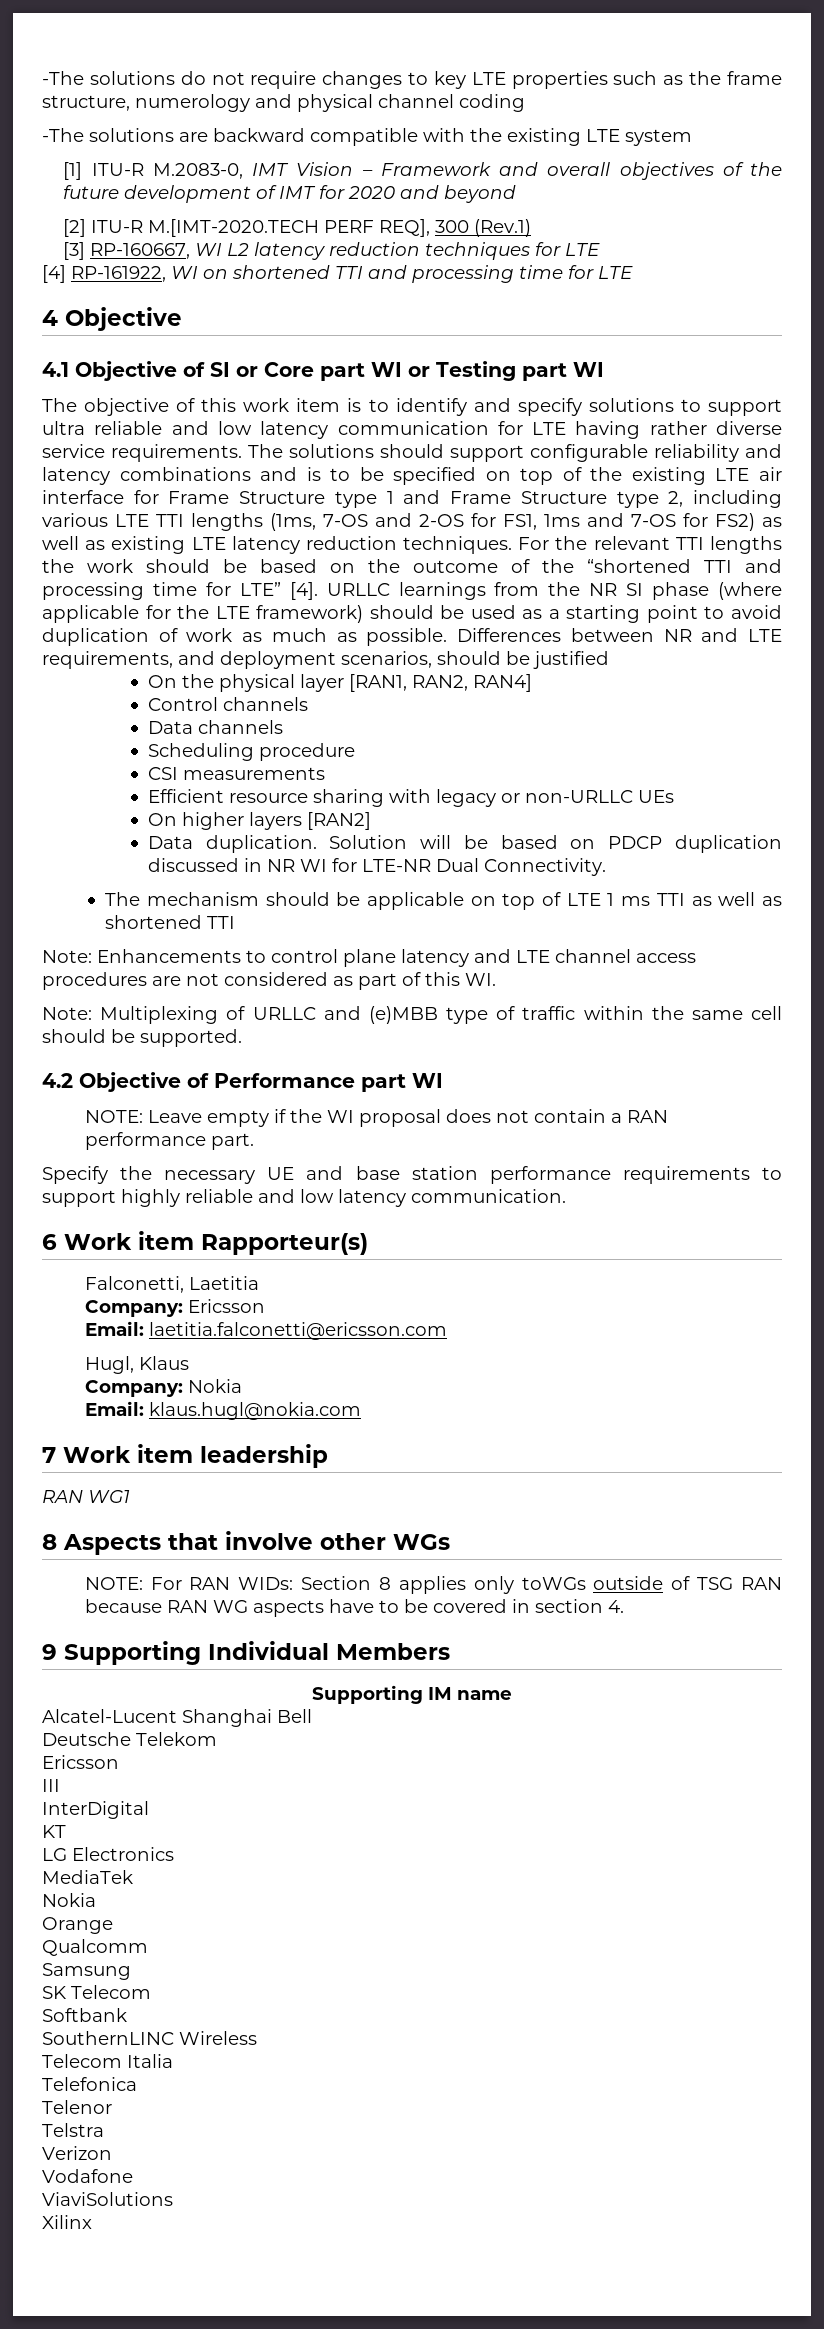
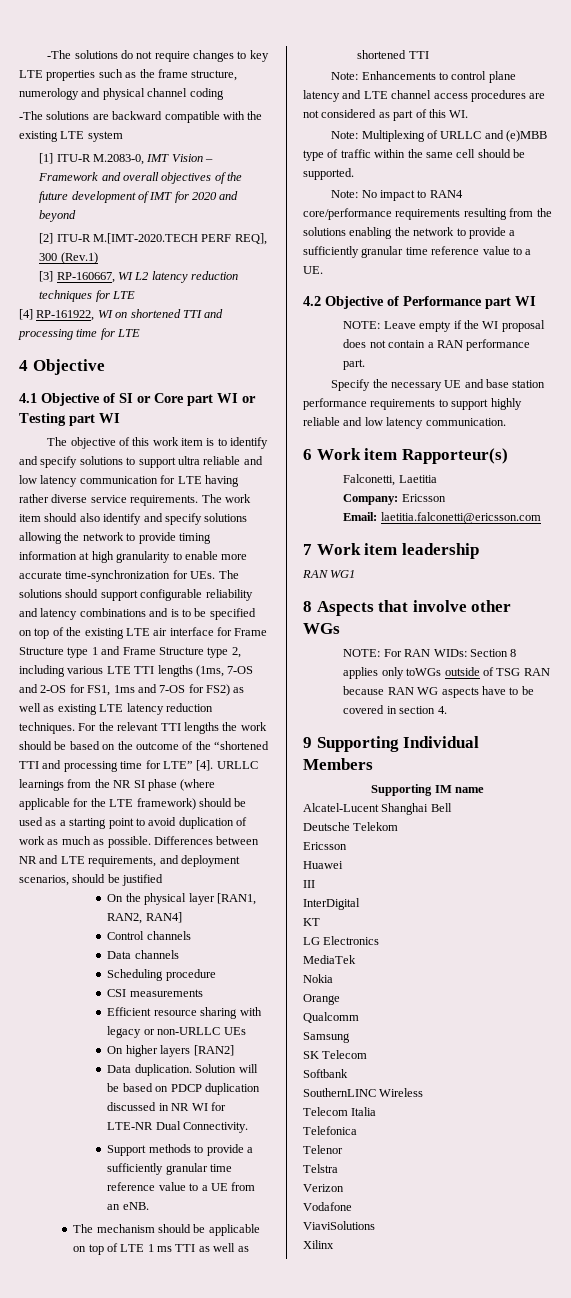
- The solutions should support configurable reliability and latency combinations and is to be specified on top of the existing LTE air interface for Frame Structure type 1 and Frame Structure type 2, including various LTE TTI lengths (1ms, 7-OS and 2-OS for FS1, 1ms and 7-OS for FS2) as well as existing LTE latency reduction techniques.
+ The work item should also identify and specify solutions allowing the network to provide timing information at high granularity to enable more accurate time-synchronization for UEs. The solutions should support configurable reliability and latency combinations and is to be specified on top of the existing LTE air interface for Frame Structure type 1 and Frame Structure type 2, including various LTE TTI lengths (1ms, 7-OS and 2-OS for FS1, 1ms and 7-OS for FS2) as well as existing LTE latency reduction techniques.
+ Support methods to provide a sufficiently granular time reference value to a UE from an eNB.
+ Note: No impact to RAN4 core/performance requirements resulting from the solutions enabling the network to provide a sufficiently granular time reference value to a UE.
- Hugl, Klaus
- Company: Nokia
- Email: klaus.hugl@nokia.com
+ Huawei

